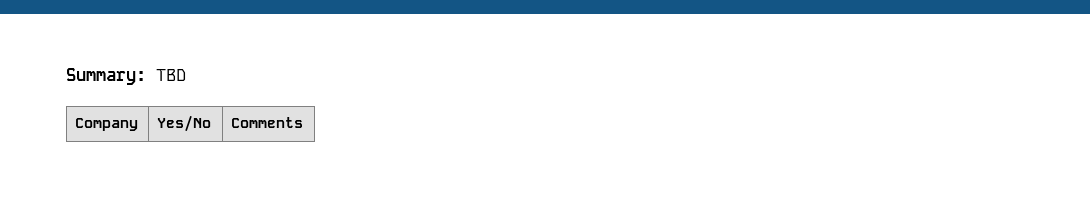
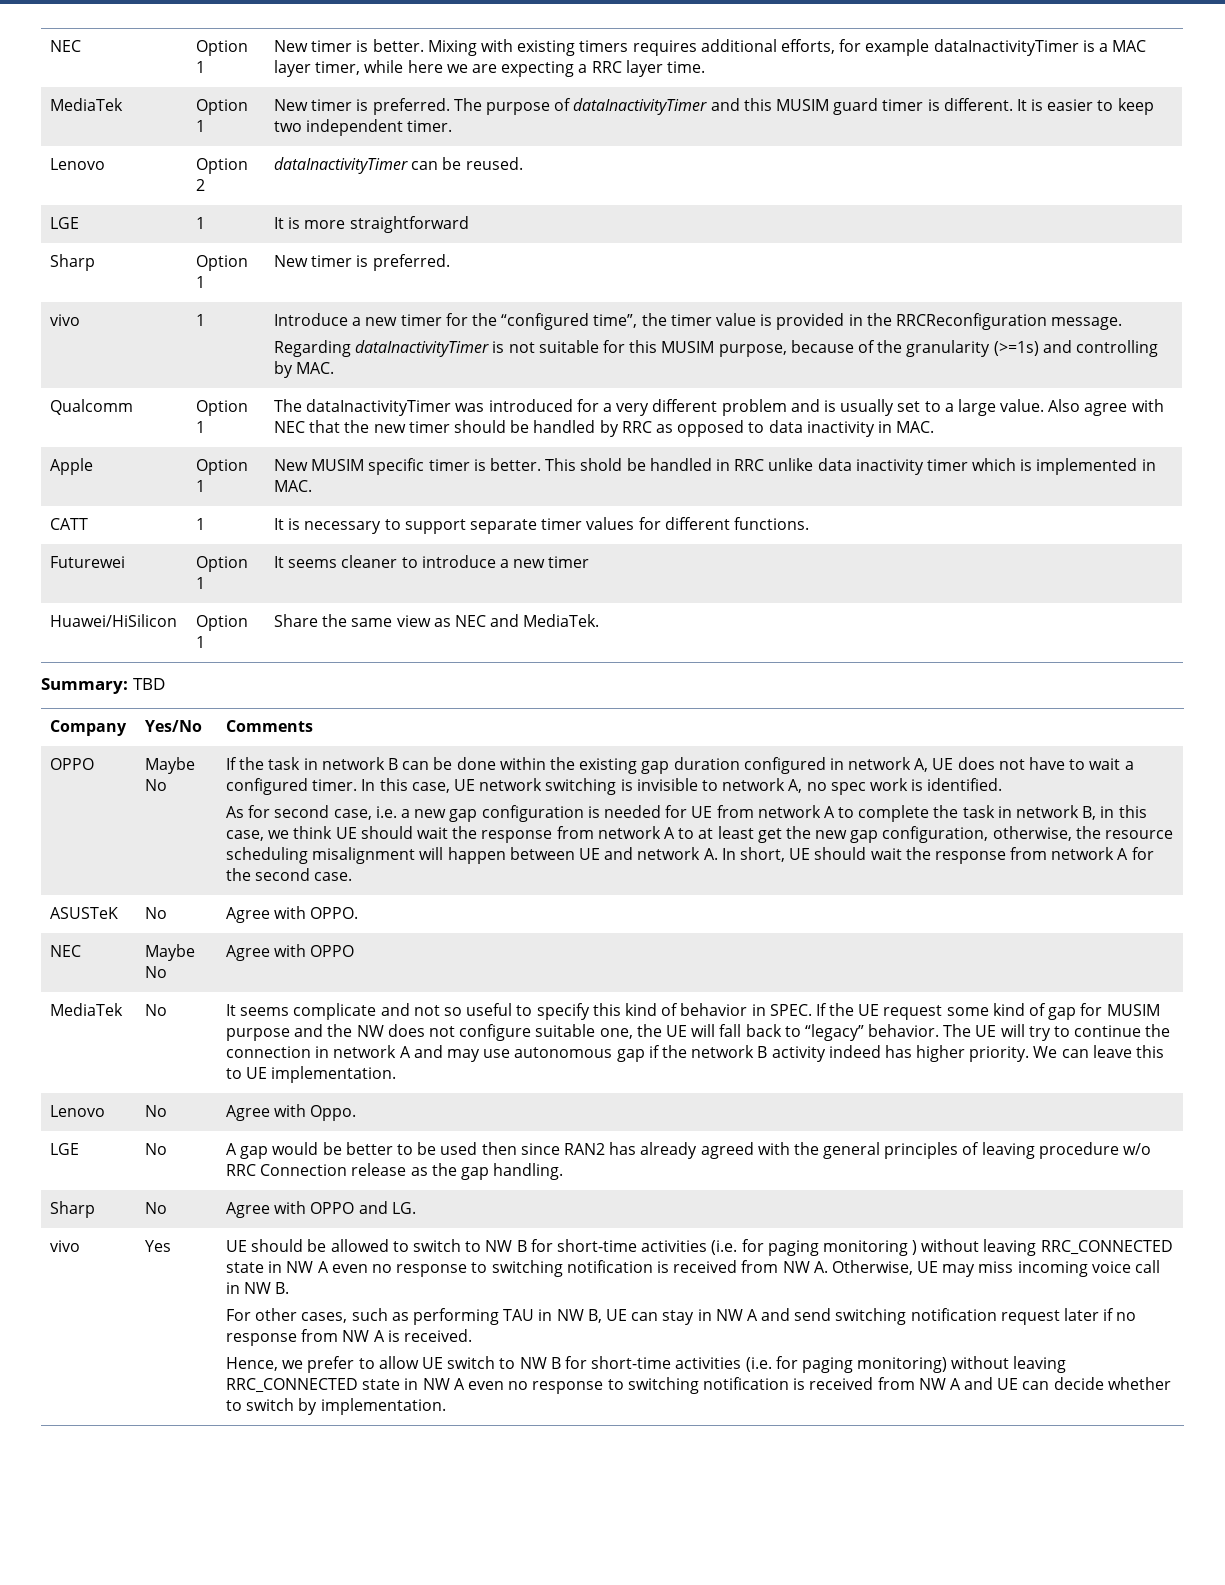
+ NEC | Option 1 | New timer is better. Mixing with existing timers requires additional efforts, for example dataInactivityTimer is a MAC layer timer, while here we are expecting a RRC layer time.
+ MediaTek | Option 1 | New timer is preferred. The purpose of dataInactivityTimer and this MUSIM guard timer is different. It is easier to keep two independent timer.
+ Lenovo | Option 2 | dataInactivityTimer can be reused.
+ LGE | 1 | It is more straightforward
+ Sharp | Option 1 | New timer is preferred.
+ vivo | 1 | Introduce a new timer for the “configured time”, the timer value is provided in the RRCReconfiguration message.
+ Regarding dataInactivityTimer is not suitable for this MUSIM purpose, because of the granularity (>=1s) and controlling by MAC.
+ Qualcomm | Option 1 | The dataInactivityTimer was introduced for a very different problem and is usually set to a large value. Also agree with NEC that the new timer should be handled by RRC as opposed to data inactivity in MAC.
+ Apple | Option 1 | New MUSIM specific timer is better. This shold be handled in RRC unlike data inactivity timer which is implemented in MAC.
+ CATT | 1 | It is necessary to support separate timer values for different functions.
+ Futurewei | Option 1 | It seems cleaner to introduce a new timer
+ Huawei/HiSilicon | Option 1 | Share the same view as NEC and MediaTek.
+ OPPO | Maybe No | If the task in network B can be done within the existing gap duration configured in network A, UE does not have to wait a configured timer. In this case, UE network switching is invisible to network A, no spec work is identified.
+ As for second case, i.e. a new gap configuration is needed for UE from network A to complete the task in network B, in this case, we think UE should wait the response from network A to at least get the new gap configuration, otherwise, the resource scheduling misalignment will happen between UE and network A. In short, UE should wait the response from network A for the second case.
+ ASUSTeK | No | Agree with OPPO.
+ NEC | Maybe No | Agree with OPPO
+ MediaTek | No | It seems complicate and not so useful to specify this kind of behavior in SPEC. If the UE request some kind of gap for MUSIM purpose and the NW does not configure suitable one, the UE will fall back to “legacy” behavior. The UE will try to continue the connection in network A and may use autonomous gap if the network B activity indeed has higher priority. We can leave this to UE implementation.
+ Lenovo | No | Agree with Oppo.
+ LGE | No | A gap would be better to be used then since RAN2 has already agreed with the general principles of leaving procedure w/o RRC Connection release as the gap handling.
+ Sharp | No | Agree with OPPO and LG.
+ vivo | Yes | UE should be allowed to switch to NW B for short-time activities (i.e. for paging monitoring ) without leaving RRC_CONNECTED state in NW A even no response to switching notification is received from NW A. Otherwise, UE may miss incoming voice call in NW B.
+ For other cases, such as performing TAU in NW B, UE can stay in NW A and send switching notification request later if no response from NW A is received.
+ Hence, we prefer to allow UE switch to NW B for short-time activities (i.e. for paging monitoring) without leaving RRC_CONNECTED state in NW A even no response to switching notification is received from NW A and UE can decide whether to switch by implementation.

